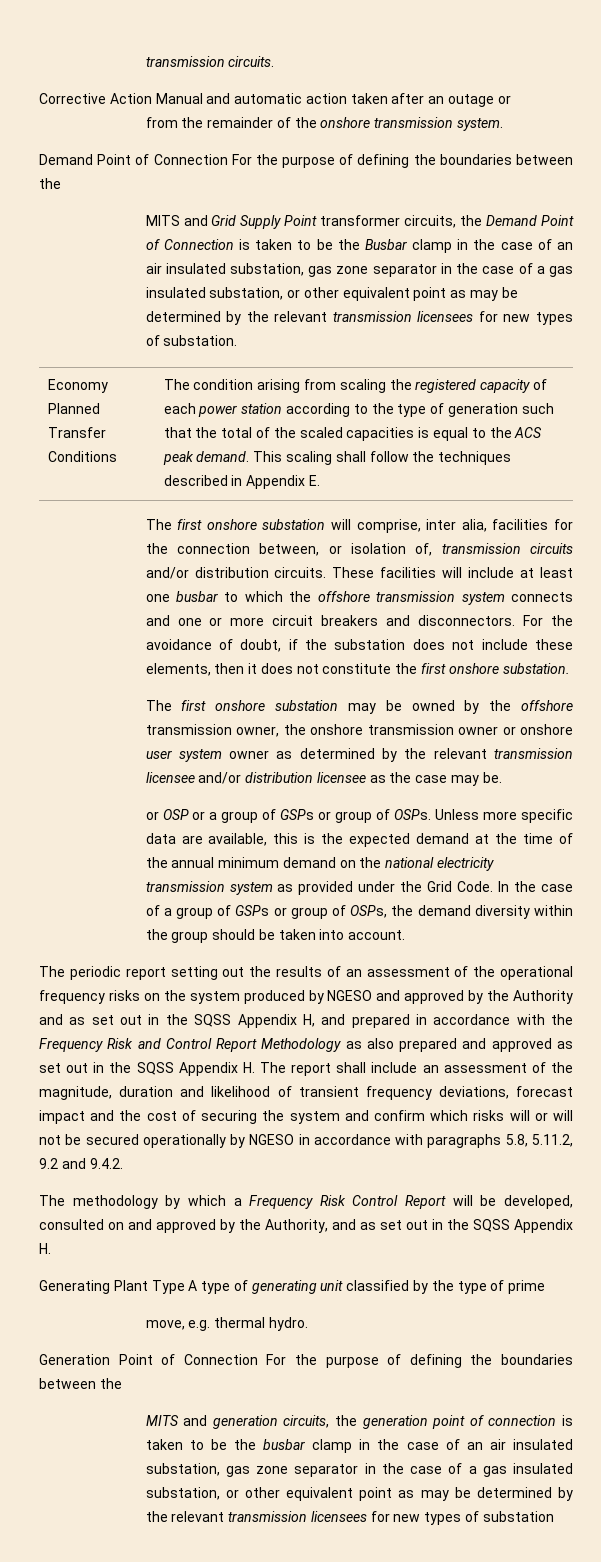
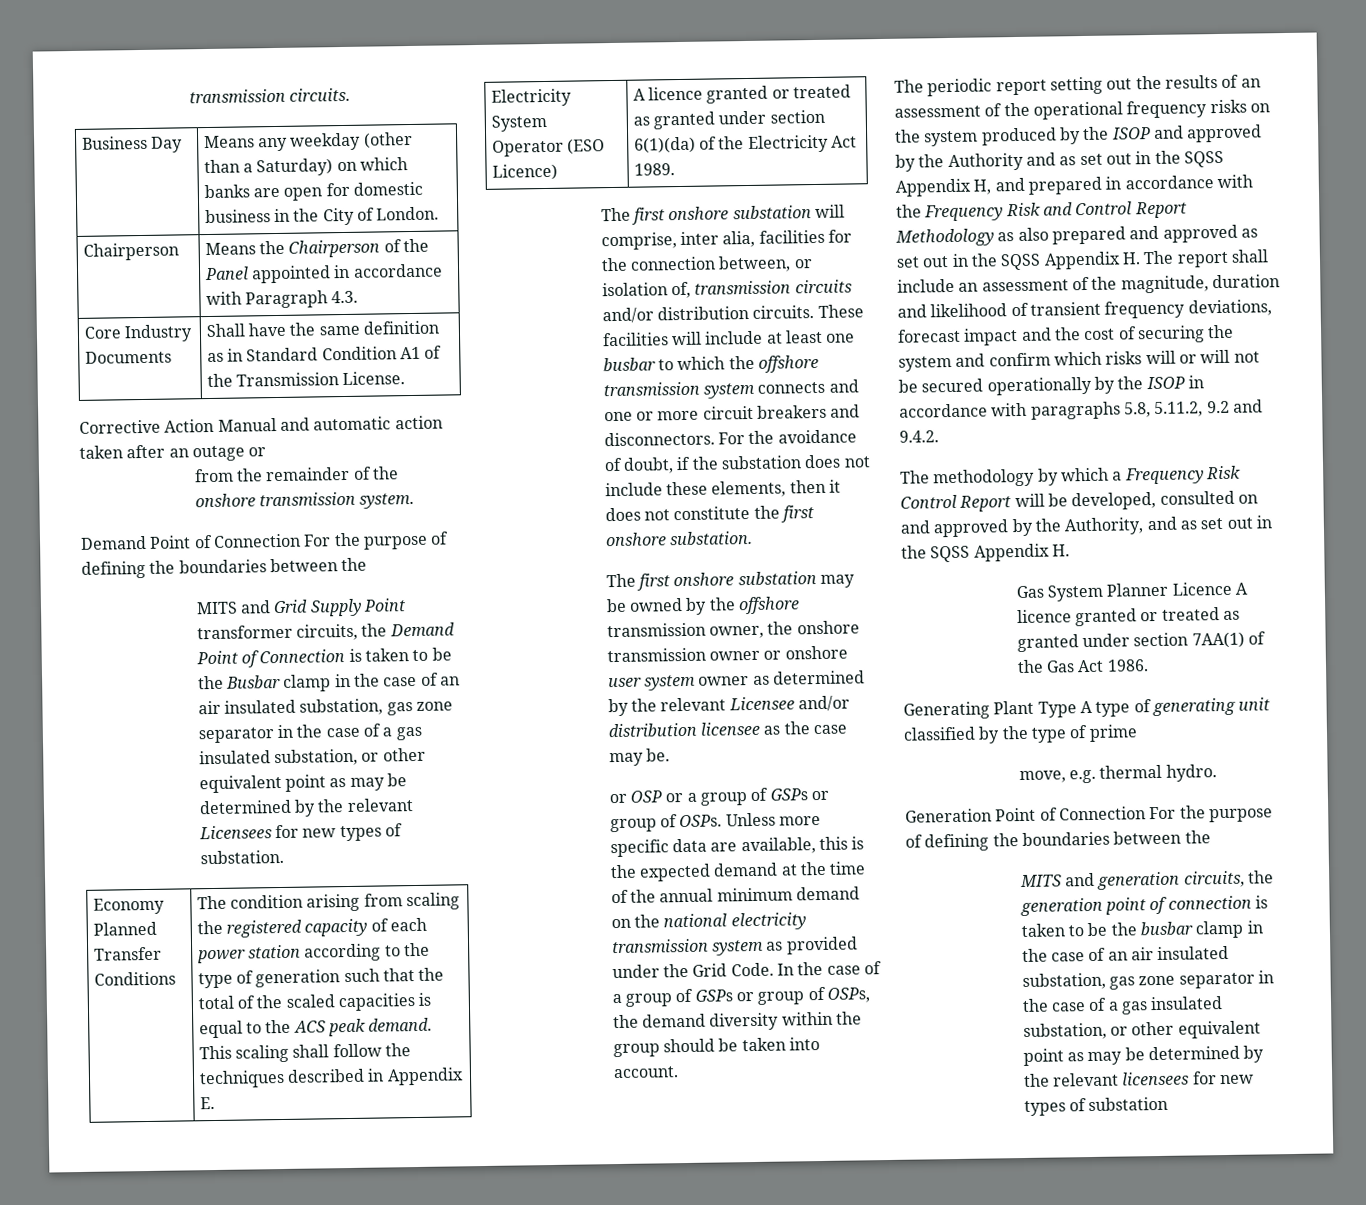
+ Business Day | Means any weekday (other than a Saturday) on which banks are open for domestic business in the City of London.
+ Chairperson | Means the Chairperson of the Panel appointed in accordance with Paragraph 4.3.
+ Core Industry Documents | Shall have the same definition as in Standard Condition A1 of the Transmission License.
- MITS and Grid Supply Point transformer circuits, the Demand Point of Connection is taken to be the Busbar clamp in the case of an air insulated substation, gas zone separator in the case of a gas insulated substation, or other equivalent point as may be determined by the relevant transmission licensees for new types of substation.
+ MITS and Grid Supply Point transformer circuits, the Demand Point of Connection is taken to be the Busbar clamp in the case of an air insulated substation, gas zone separator in the case of a gas insulated substation, or other equivalent point as may be determined by the relevant Licensees for new types of substation.
+ Electricity System Operator (ESO Licence) | A licence granted or treated as granted under section 6(1)(da) of the Electricity Act 1989.
- The first onshore substation may be owned by the offshore transmission owner, the onshore transmission owner or onshore user system owner as determined by the relevant transmission licensee and/or distribution licensee as the case may be.
+ The first onshore substation may be owned by the offshore transmission owner, the onshore transmission owner or onshore user system owner as determined by the relevant Licensee and/or distribution licensee as the case may be.
- The periodic report setting out the results of an assessment of the operational frequency risks on the system produced by NGESO and approved by the Authority and as set out in the SQSS Appendix H, and prepared in accordance with the Frequency Risk and Control Report Methodology as also prepared and approved as set out in the SQSS Appendix H. The report shall include an assessment of the magnitude, duration and likelihood of transient frequency deviations, forecast impact and the cost of securing the system and confirm which risks will or will not be secured operationally by NGESO in accordance with paragraphs 5.8, 5.11.2, 9.2 and 9.4.2.
+ The periodic report setting out the results of an assessment of the operational frequency risks on the system produced by the ISOP and approved by the Authority and as set out in the SQSS Appendix H, and prepared in accordance with the Frequency Risk and Control Report Methodology as also prepared and approved as set out in the SQSS Appendix H. The report shall include an assessment of the magnitude, duration and likelihood of transient frequency deviations, forecast impact and the cost of securing the system and confirm which risks will or will not be secured operationally by the ISOP in accordance with paragraphs 5.8, 5.11.2, 9.2 and 9.4.2.
+ Gas System Planner Licence A licence granted or treated as granted under section 7AA(1) of the Gas Act 1986.
- MITS and generation circuits, the generation point of connection is taken to be the busbar clamp in the case of an air insulated substation, gas zone separator in the case of a gas insulated substation, or other equivalent point as may be determined by the relevant transmission licensees for new types of substation
+ MITS and generation circuits, the generation point of connection is taken to be the busbar clamp in the case of an air insulated substation, gas zone separator in the case of a gas insulated substation, or other equivalent point as may be determined by the relevant licensees for new types of substation

